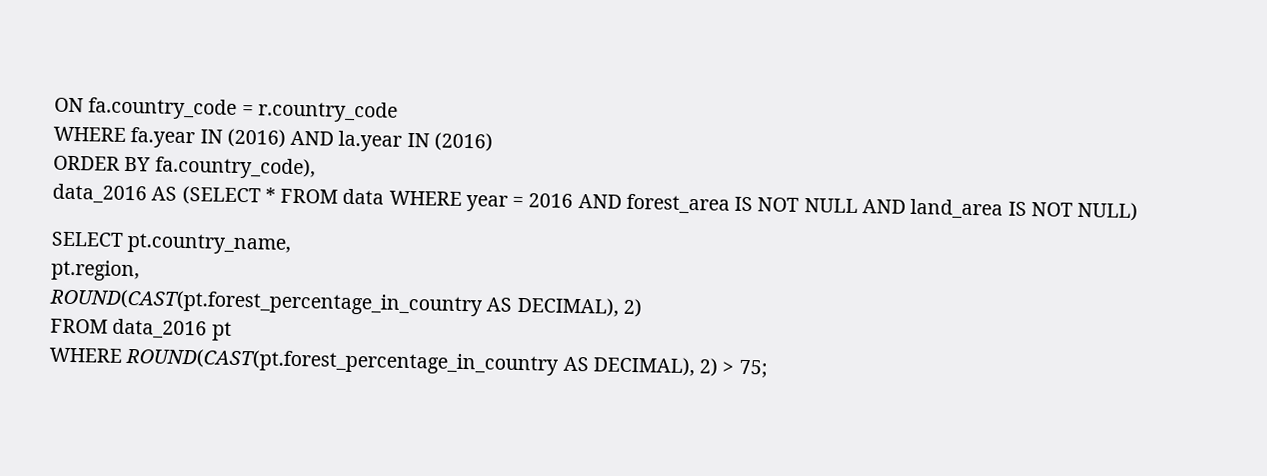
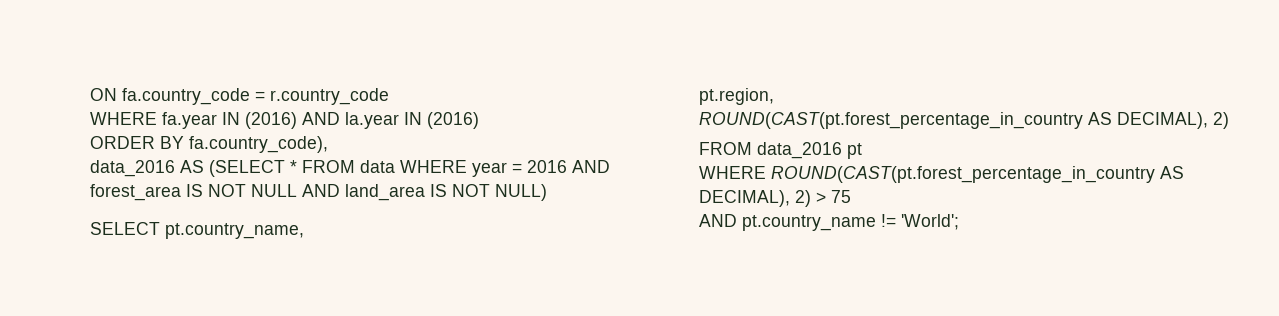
- WHERE ROUND(CAST(pt.forest_percentage_in_country AS DECIMAL), 2) > 75;
+ WHERE ROUND(CAST(pt.forest_percentage_in_country AS DECIMAL), 2) > 75
+ AND pt.country_name != 'World';

